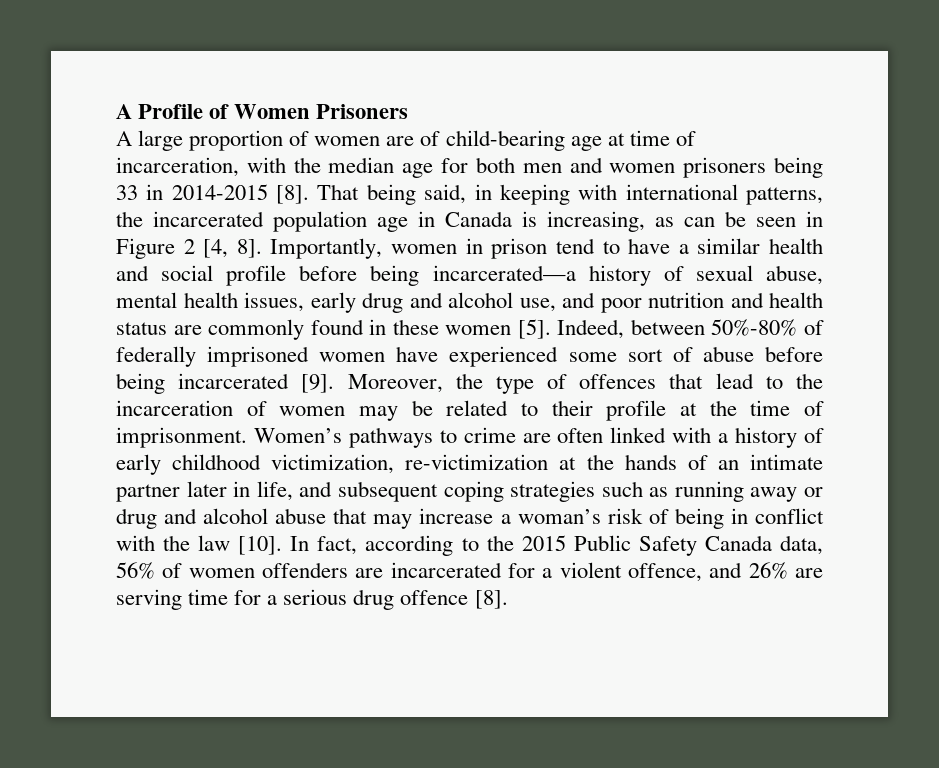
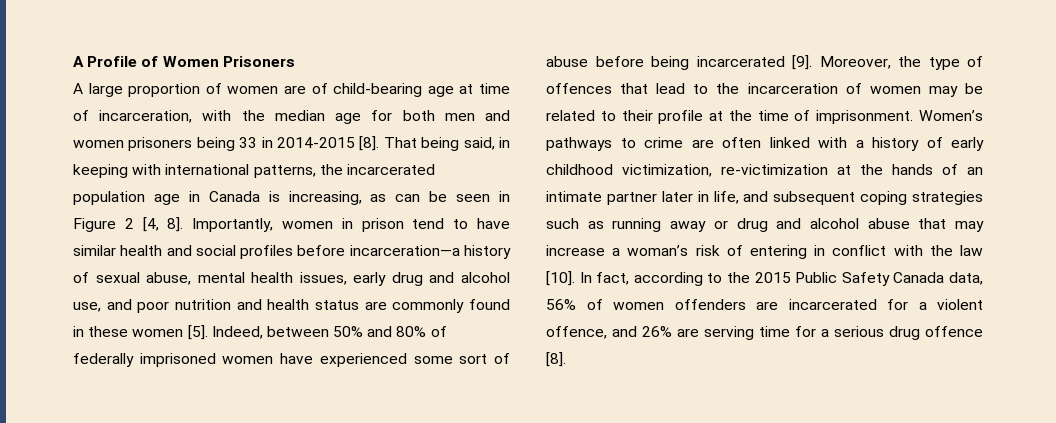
- Importantly, women in prison tend to have a similar health and social profile before being incarcerated—a history of sexual abuse, mental health issues, early drug and alcohol use, and poor nutrition and health status are commonly found in these women [5].
+ Importantly, women in prison tend to have similar health and social profiles before incarceration—a history of sexual abuse, mental health issues, early drug and alcohol use, and poor nutrition and health status are commonly found in these women [5].
- Indeed, between 50%-80% of federally imprisoned women have experienced some sort of abuse before being incarcerated [9].
+ Indeed, between 50% and 80% of federally imprisoned women have experienced some sort of abuse before being incarcerated [9].
- Women’s pathways to crime are often linked with a history of early childhood victimization, re-victimization at the hands of an intimate partner later in life, and subsequent coping strategies such as running away or drug and alcohol abuse that may increase a woman’s risk of being in conflict with the law [10].
+ Women’s pathways to crime are often linked with a history of early childhood victimization, re-victimization at the hands of an intimate partner later in life, and subsequent coping strategies such as running away or drug and alcohol abuse that may increase a woman’s risk of entering in conflict with the law [10].

